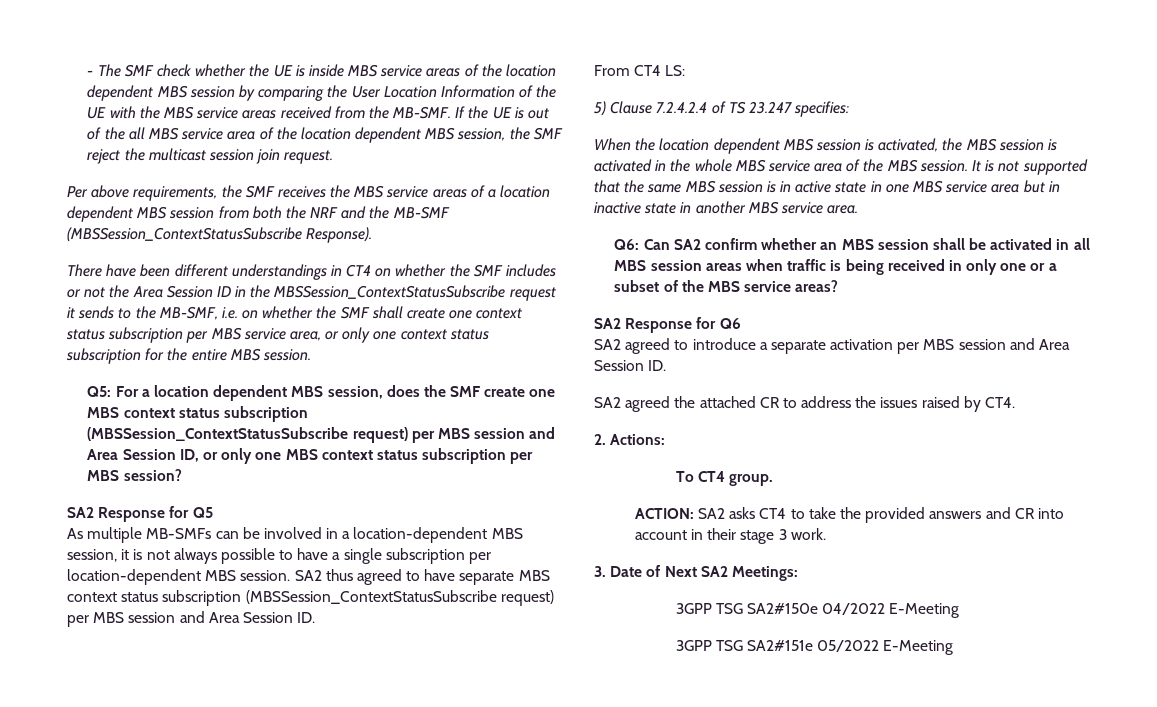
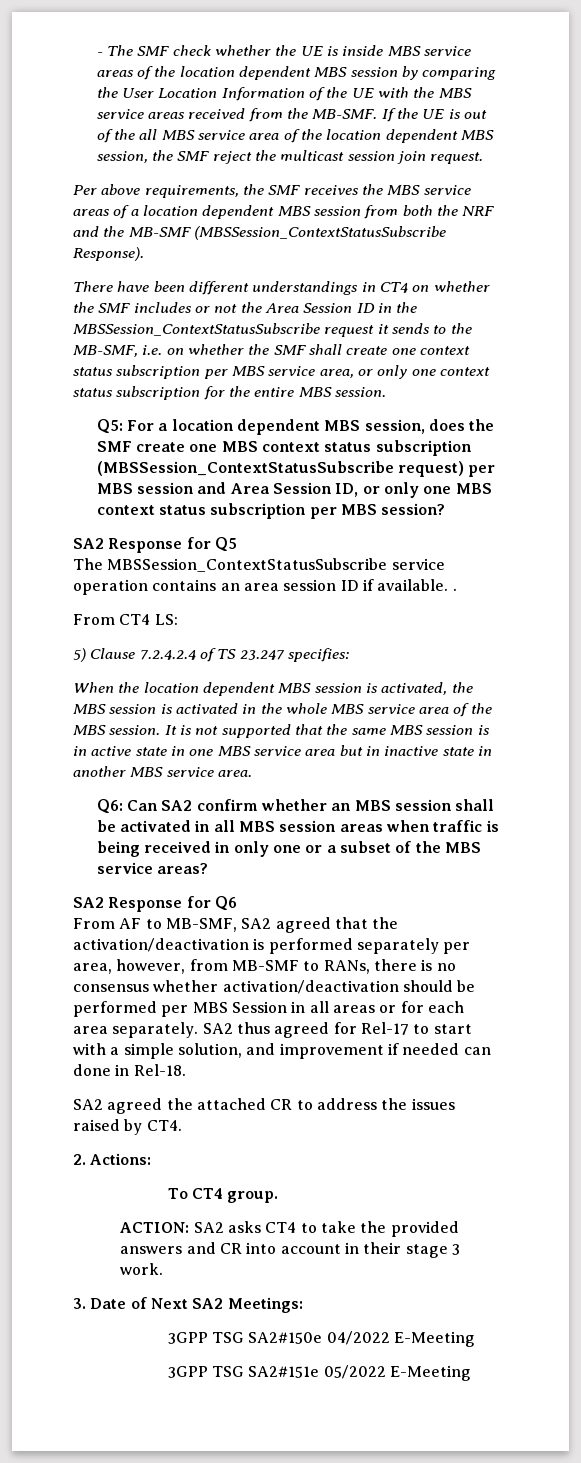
- As multiple MB-SMFs can be involved in a location-dependent MBS session, it is not always possible to have a single subscription per location-dependent MBS session. SA2 thus agreed to have separate MBS context status subscription (MBSSession_ContextStatusSubscribe request) per MBS session and Area Session ID.
+ The MBSSession_ContextStatusSubscribe service operation contains an area session ID if available. .
- SA2 agreed to introduce a separate activation per MBS session and Area Session ID.
+ From AF to MB-SMF, SA2 agreed that the activation/deactivation is performed separately per area, however, from MB-SMF to RANs, there is no consensus whether activation/deactivation should be performed per MBS Session in all areas or for each area separately. SA2 thus agreed for Rel-17 to start with a simple solution, and improvement if needed can done in Rel-18.

